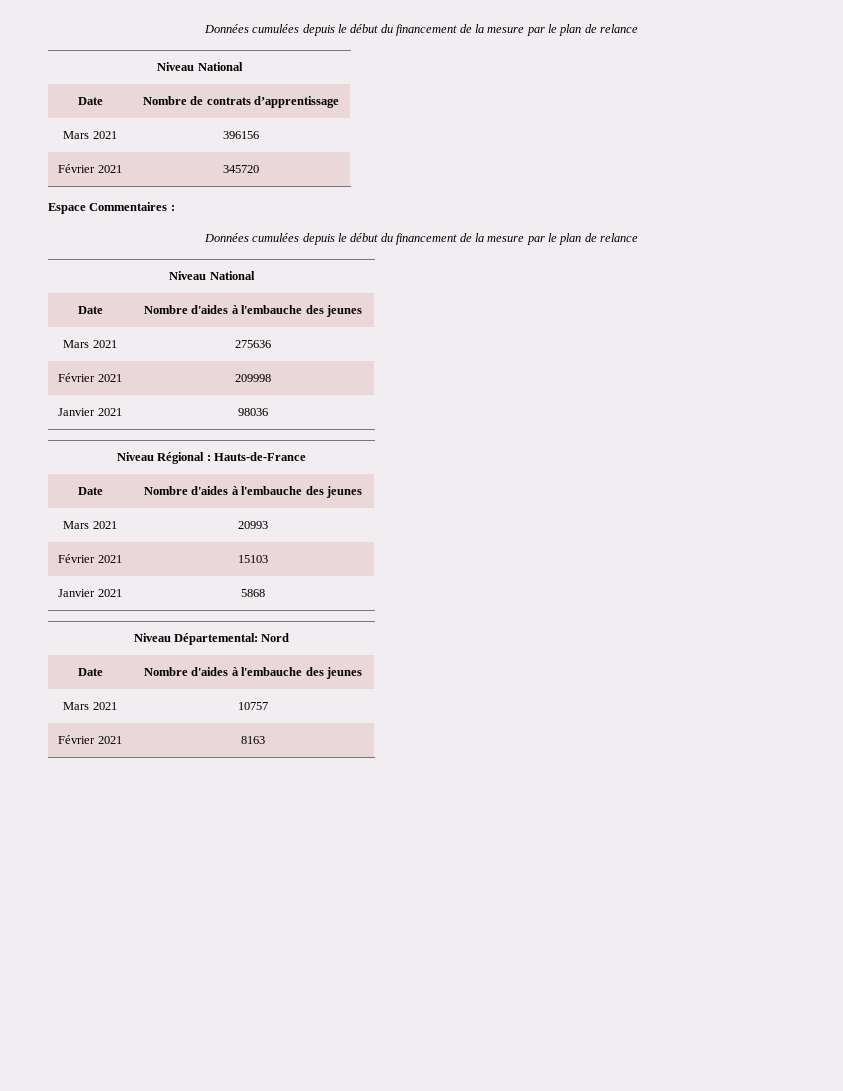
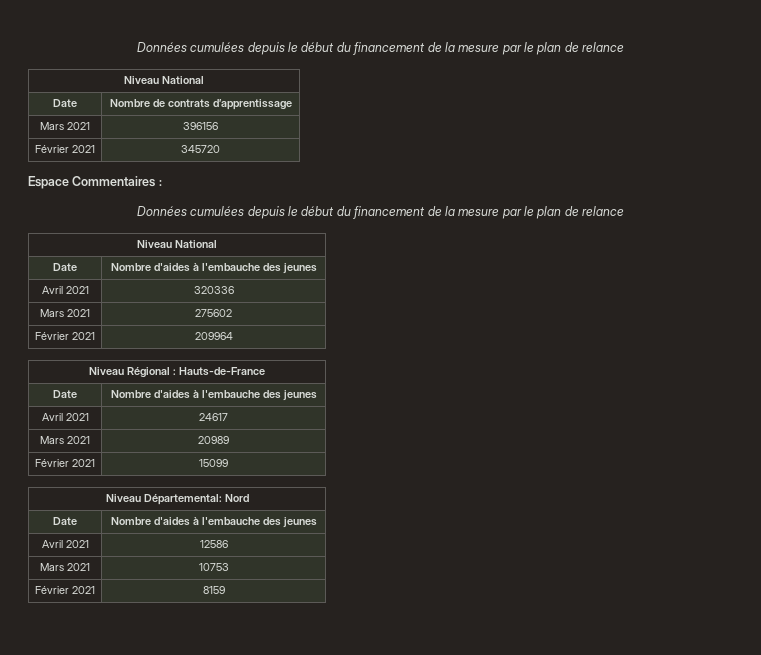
- Mars 2021 | 275636
- Février 2021 | 209998
- Janvier 2021 | 98036
+ Avril 2021 | 320336
+ Mars 2021 | 275602
+ Février 2021 | 209964
- Mars 2021 | 20993
- Février 2021 | 15103
- Janvier 2021 | 5868
+ Avril 2021 | 24617
+ Mars 2021 | 20989
+ Février 2021 | 15099
- Mars 2021 | 10757
- Février 2021 | 8163
+ Avril 2021 | 12586
+ Mars 2021 | 10753
+ Février 2021 | 8159

